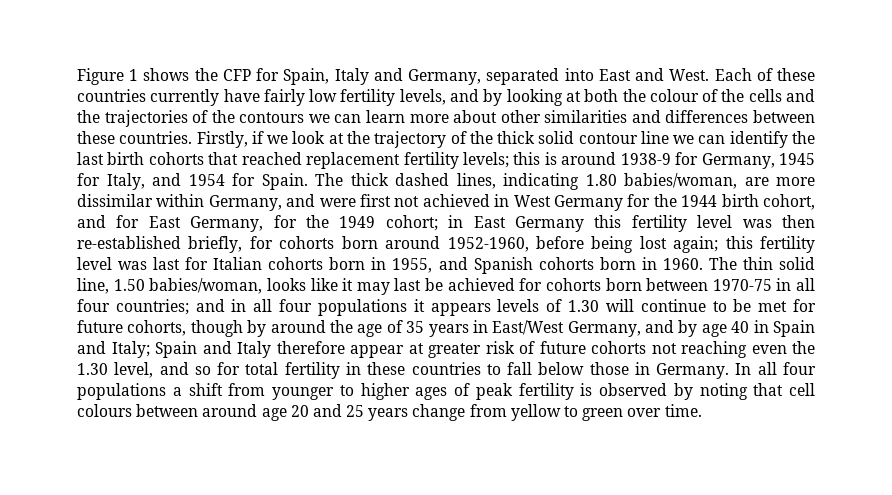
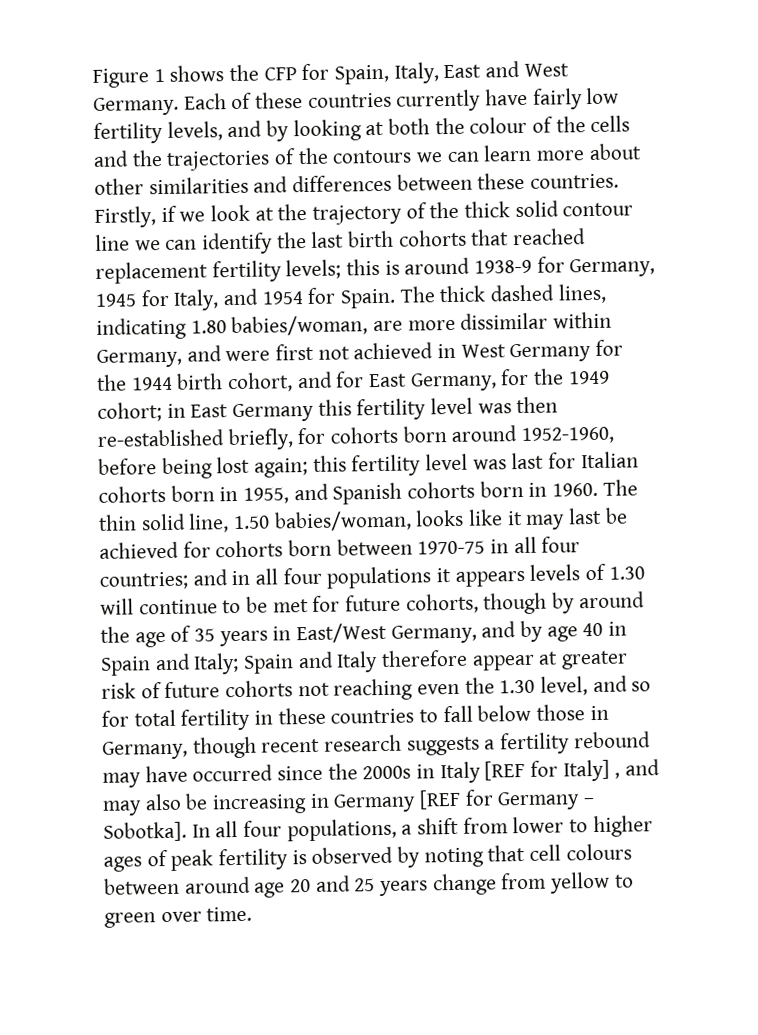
- Figure 1 shows the CFP for Spain, Italy and Germany, separated into East and West.
+ Figure 1 shows the CFP for Spain, Italy, East and West Germany.
- Spain and Italy therefore appear at greater risk of future cohorts not reaching even the 1.30 level, and so for total fertility in these countries to fall below those in Germany.
+ Spain and Italy therefore appear at greater risk of future cohorts not reaching even the 1.30 level, and so for total fertility in these countries to fall below those in Germany, though recent research suggests a fertility rebound may have occurred since the 2000s in Italy [REF for Italy] , and may also be increasing in Germany [REF for Germany – Sobotka].
- In all four populations a shift from younger to higher ages of peak fertility is observed by noting that cell colours between around age 20 and 25 years change from yellow to green over time.
+ In all four populations, a shift from lower to higher ages of peak fertility is observed by noting that cell colours between around age 20 and 25 years change from yellow to green over time.

